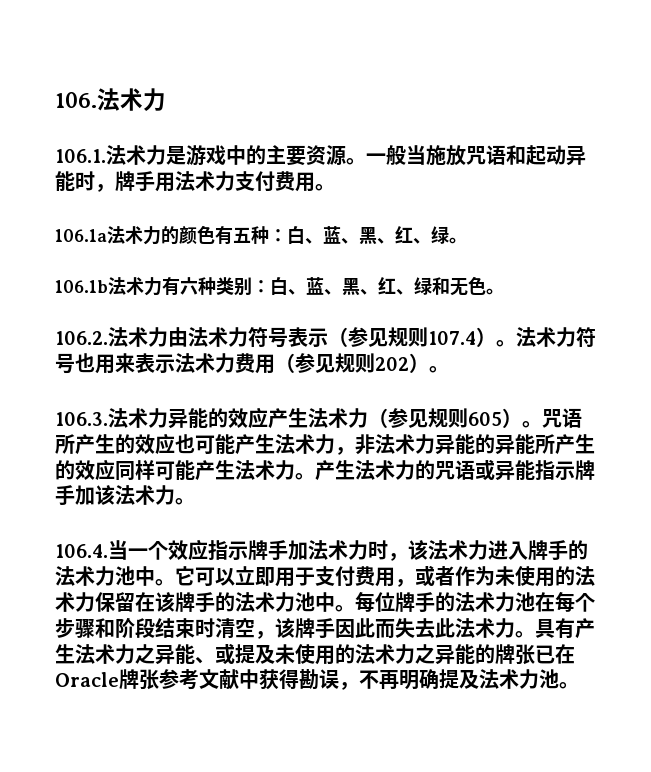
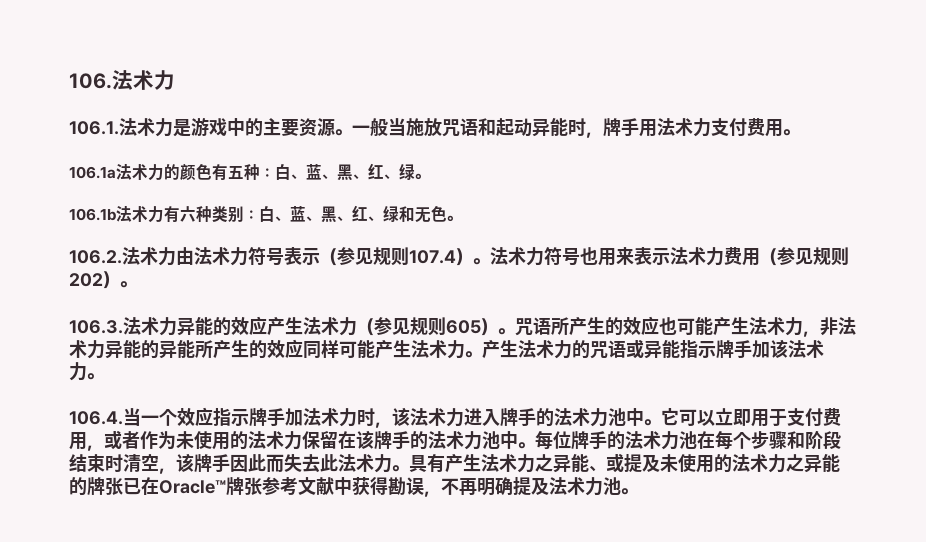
- 具有产生法术力之异能、或提及未使用的法术力之异能的牌张已在Oracle牌张参考文献中获得勘误，不再明确提及法术力池。
+ 具有产生法术力之异能、或提及未使用的法术力之异能的牌张已在Oracle™牌张参考文献中获得勘误，不再明确提及法术力池。

